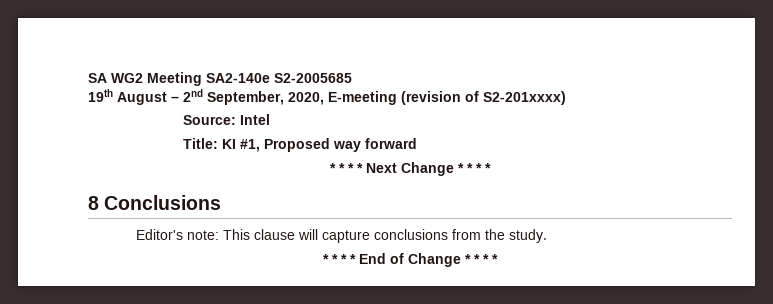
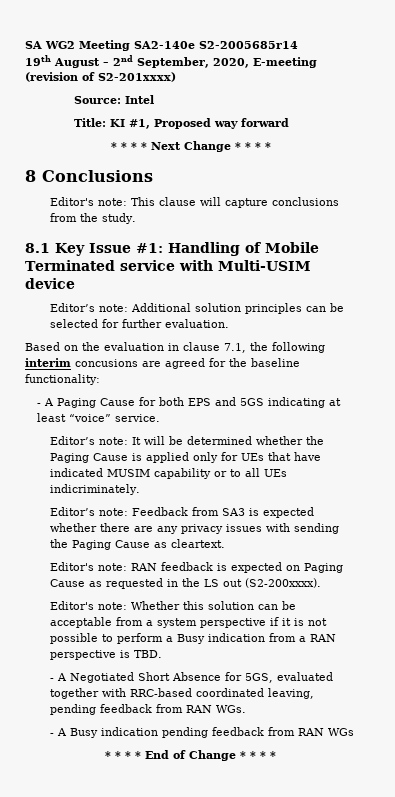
- SA WG2 Meeting SA2-140e S2-2005685
+ SA WG2 Meeting SA2-140e S2-2005685r14
+ 8.1 Key Issue #1: Handling of Mobile Terminated service with Multi-USIM device
+ Editor’s note: Additional solution principles can be selected for further evaluation.
+ Based on the evaluation in clause 7.1, the following interim concusions are agreed for the baseline functionality:
+ - A Paging Cause for both EPS and 5GS indicating at least “voice” service.
+ Editor’s note: It will be determined whether the Paging Cause is applied only for UEs that have indicated MUSIM capability or to all UEs indicriminately.
+ Editor’s note: Feedback from SA3 is expected whether there are any privacy issues with sending the Paging Cause as cleartext.
+ Editor's note: RAN feedback is expected on Paging Cause as requested in the LS out (S2-200xxxx).
+ Editor's note: Whether this solution can be acceptable from a system perspective if it is not possible to perform a Busy indication from a RAN perspective is TBD.
+ - A Negotiated Short Absence for 5GS, evaluated together with RRC-based coordinated leaving, pending feedback from RAN WGs.
+ - A Busy indication pending feedback from RAN WGs

